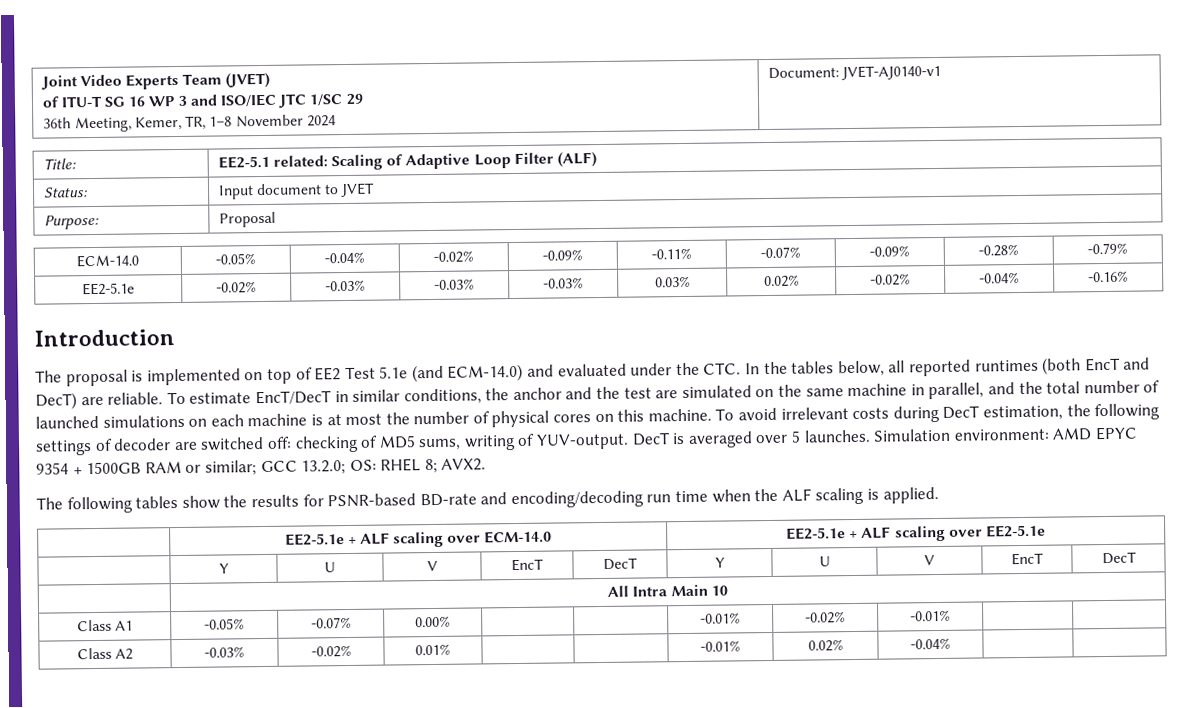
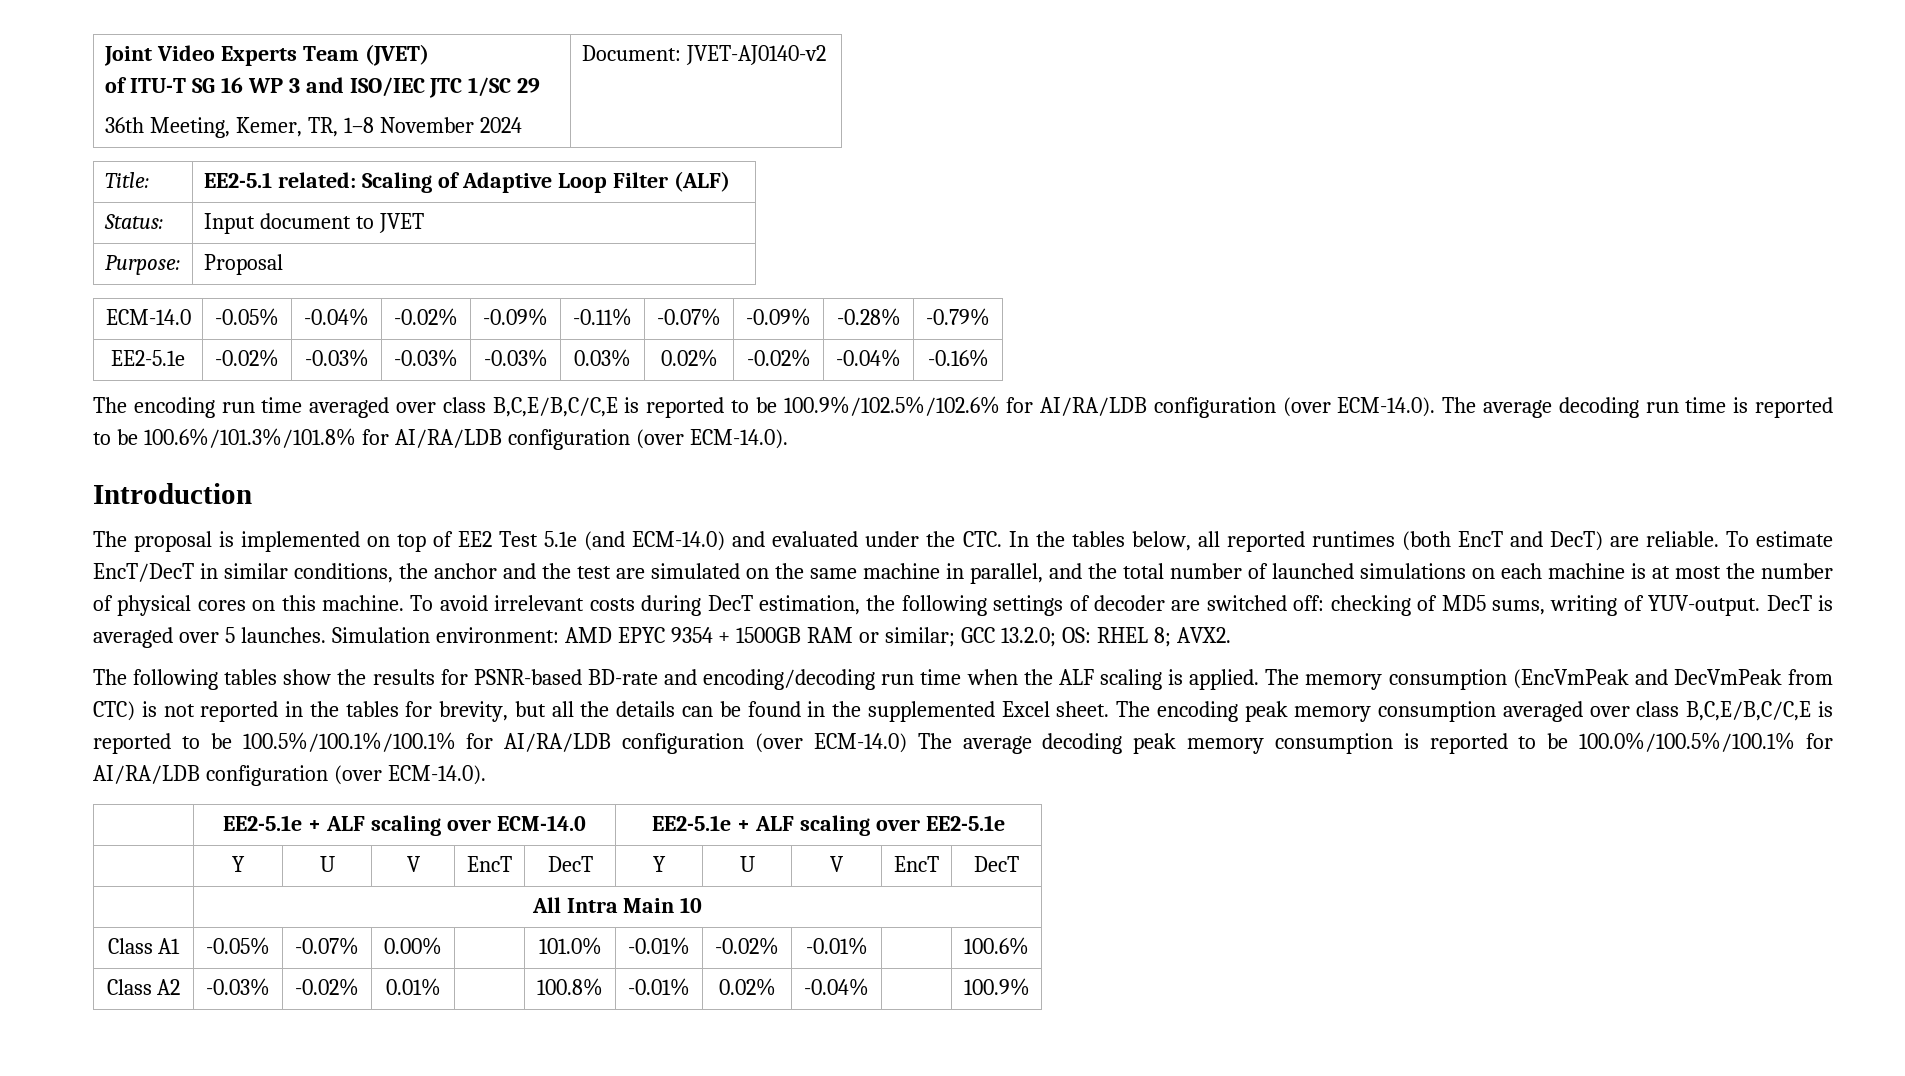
  Joint Video Experts Team (JVET)
  of ITU-T SG 16 WP 3 and ISO/IEC JTC 1/SC 29
- 36th Meeting, Kemer, TR, 1–8 November 2024 | Document: JVET-AJ0140-v1
+ 36th Meeting, Kemer, TR, 1–8 November 2024 | Document: JVET-AJ0140-v2
+ The encoding run time averaged over class B,C,E/B,C/C,E is reported to be 100.9%/102.5%/102.6% for AI/RA/LDB configuration (over ECM-14.0). The average decoding run time is reported to be 100.6%/101.3%/101.8% for AI/RA/LDB configuration (over ECM-14.0).
+ The memory consumption (EncVmPeak and DecVmPeak from CTC) is not reported in the tables for brevity, but all the details can be found in the supplemented Excel sheet. The encoding peak memory consumption averaged over class B,C,E/B,C/C,E is reported to be 100.5%/100.1%/100.1% for AI/RA/LDB configuration (over ECM-14.0) The average decoding peak memory consumption is reported to be 100.0%/100.5%/100.1% for AI/RA/LDB configuration (over ECM-14.0).
- Class A1 | -0.05% | -0.07% | 0.00% | | | -0.01% | -0.02% | -0.01% | |
+ Class A1 | -0.05% | -0.07% | 0.00% | | 101.0% | -0.01% | -0.02% | -0.01% | | 100.6%
- Class A2 | -0.03% | -0.02% | 0.01% | | | -0.01% | 0.02% | -0.04% | |
+ Class A2 | -0.03% | -0.02% | 0.01% | | 100.8% | -0.01% | 0.02% | -0.04% | | 100.9%

